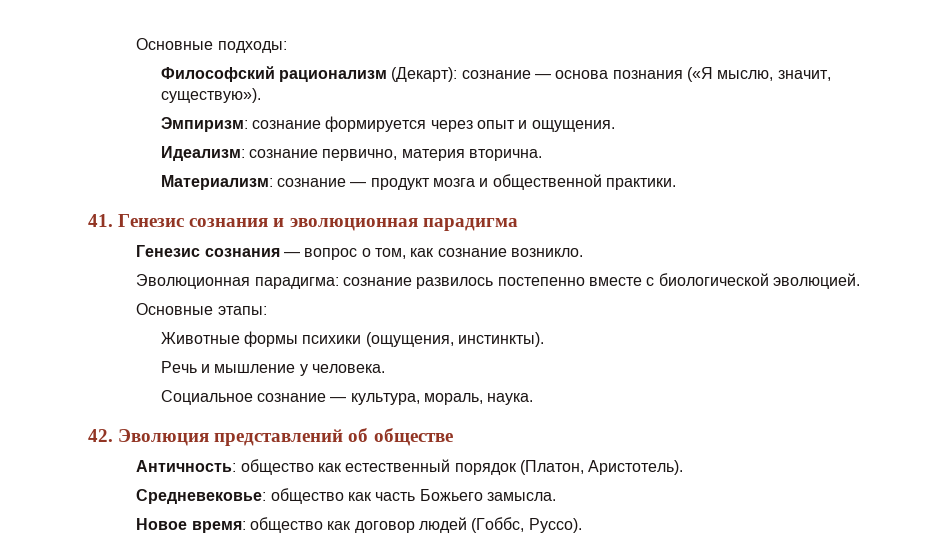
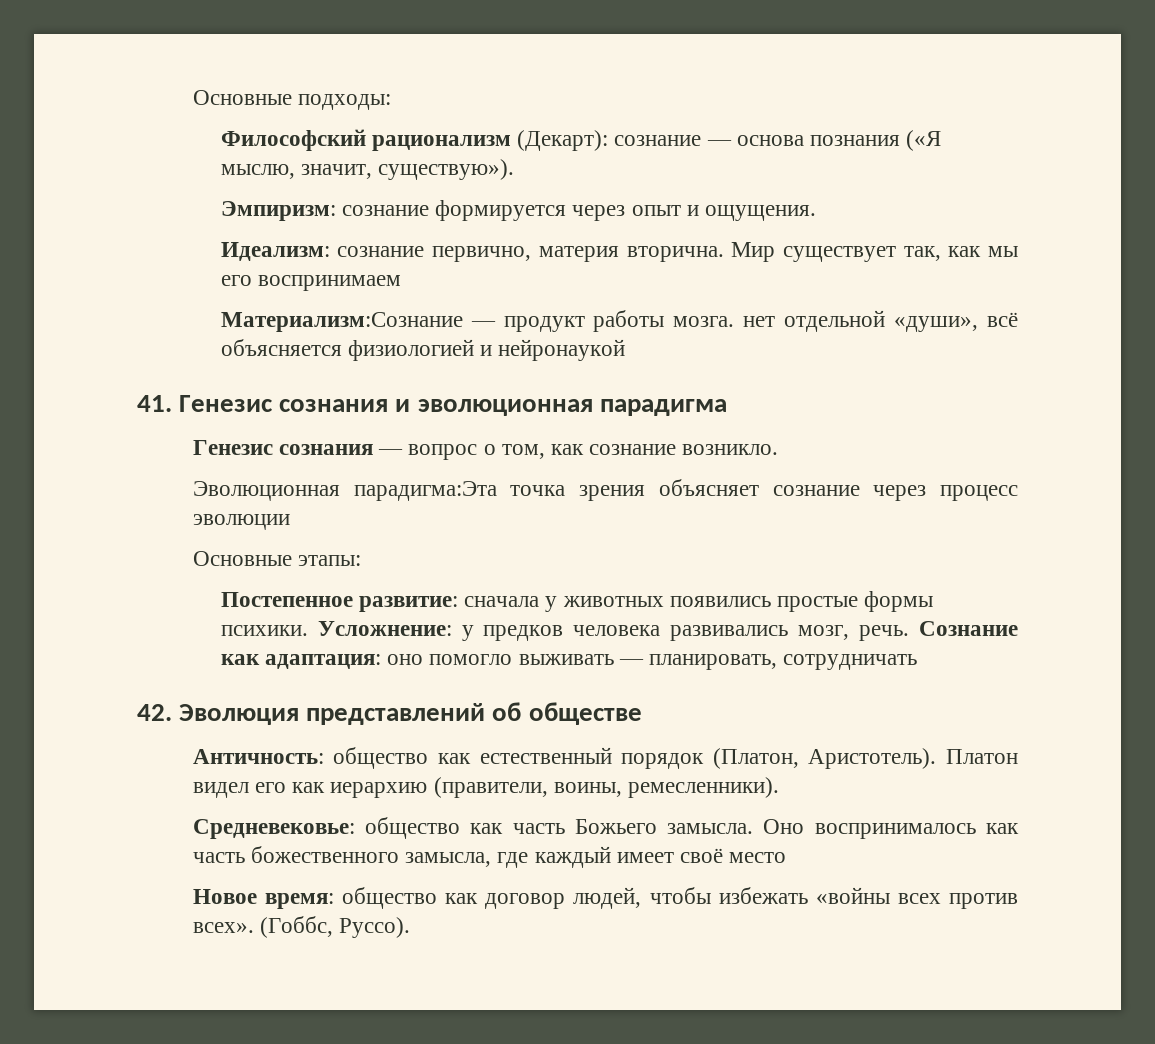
- Идеализм: сознание первично, материя вторична.
- Материализм: сознание — продукт мозга и общественной практики.
+ Идеализм: сознание первично, материя вторична. Мир существует так, как мы его воспринимаем
+ Материализм:Сознание — продукт работы мозга. нет отдельной «души», всё объясняется физиологией и нейронаукой
- Эволюционная парадигма: сознание развилось постепенно вместе с биологической эволюцией.
+ Эволюционная парадигма:Эта точка зрения объясняет сознание через процесс эволюции
  Основные этапы:
- Животные формы психики (ощущения, инстинкты).
- Речь и мышление у человека.
- Социальное сознание — культура, мораль, наука.
+ Постепенное развитие: сначала у животных появились простые формы психики. Усложнение: у предков человека развивались мозг, речь. Сознание как адаптация: оно помогло выживать — планировать, сотрудничать
+ Платон видел его как иерархию (правители, воины, ремесленники).
+ Оно воспринималось как часть божественного замысла, где каждый имеет своё место
- Новое время: общество как договор людей (Гоббс, Руссо).
+ Новое время: общество как договор людей, чтобы избежать «войны всех против всех». (Гоббс, Руссо).

